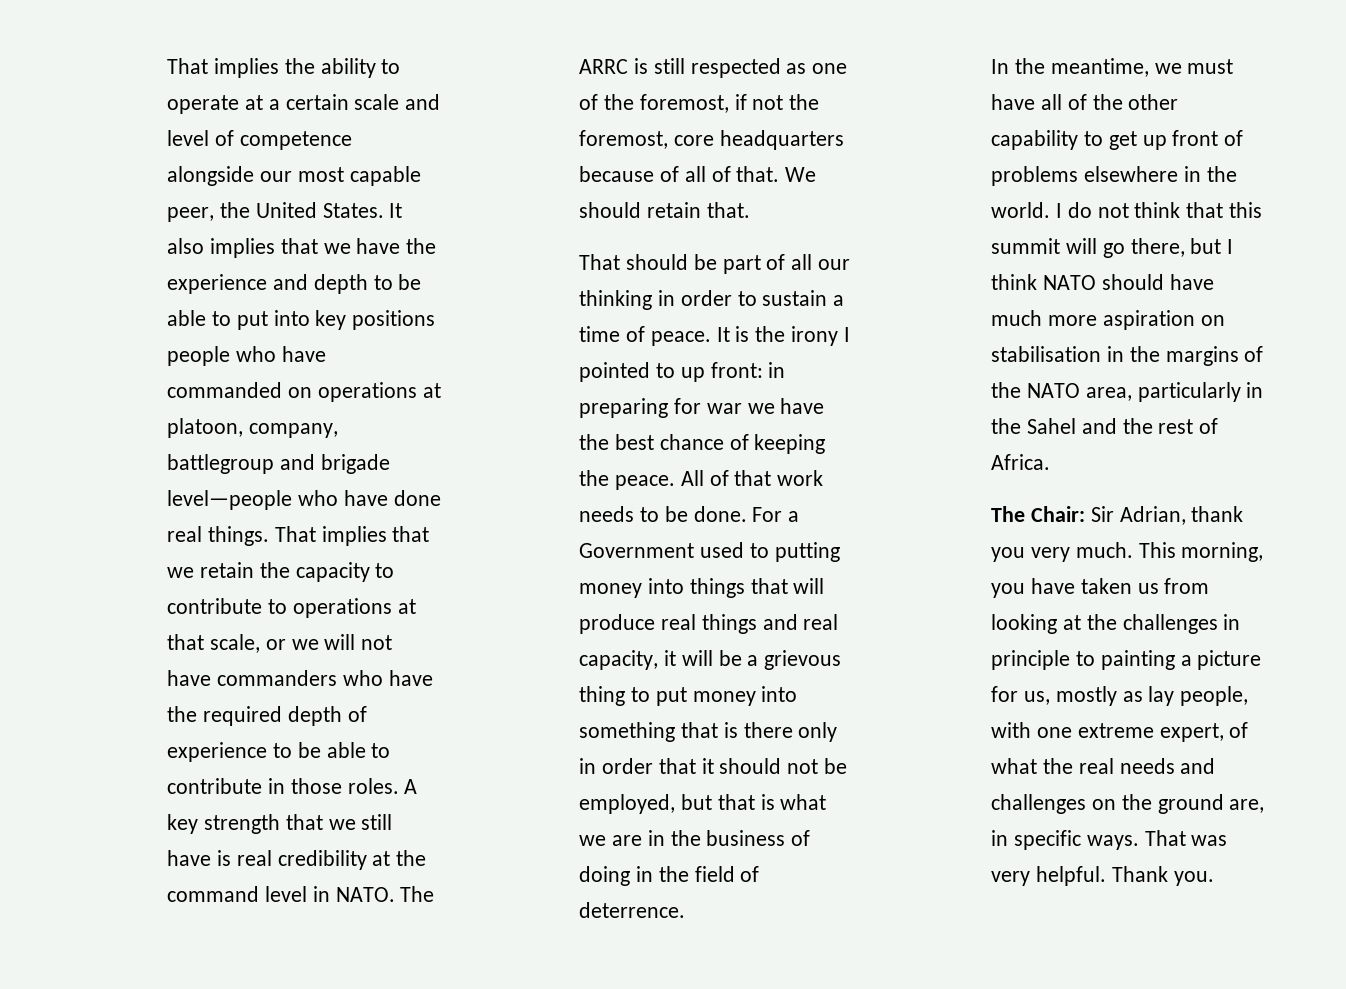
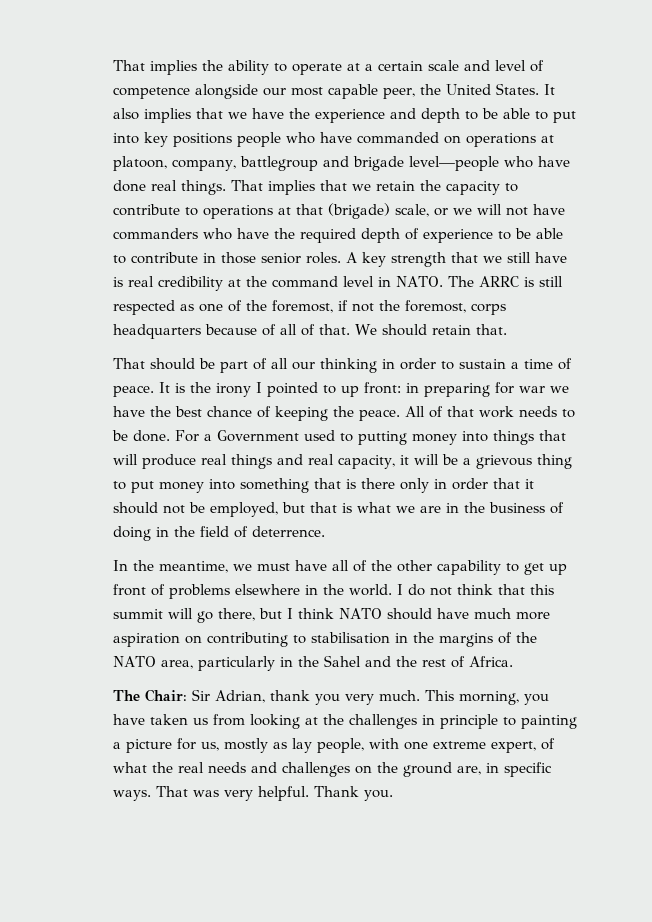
- That implies that we retain the capacity to contribute to operations at that scale, or we will not have commanders who have the required depth of experience to be able to contribute in those roles.
+ That implies that we retain the capacity to contribute to operations at that (brigade) scale, or we will not have commanders who have the required depth of experience to be able to contribute in those senior roles.
- The ARRC is still respected as one of the foremost, if not the foremost, core headquarters because of all of that.
+ The ARRC is still respected as one of the foremost, if not the foremost, corps headquarters because of all of that.
- I do not think that this summit will go there, but I think NATO should have much more aspiration on stabilisation in the margins of the NATO area, particularly in the Sahel and the rest of Africa.
+ I do not think that this summit will go there, but I think NATO should have much more aspiration on contributing to stabilisation in the margins of the NATO area, particularly in the Sahel and the rest of Africa.

